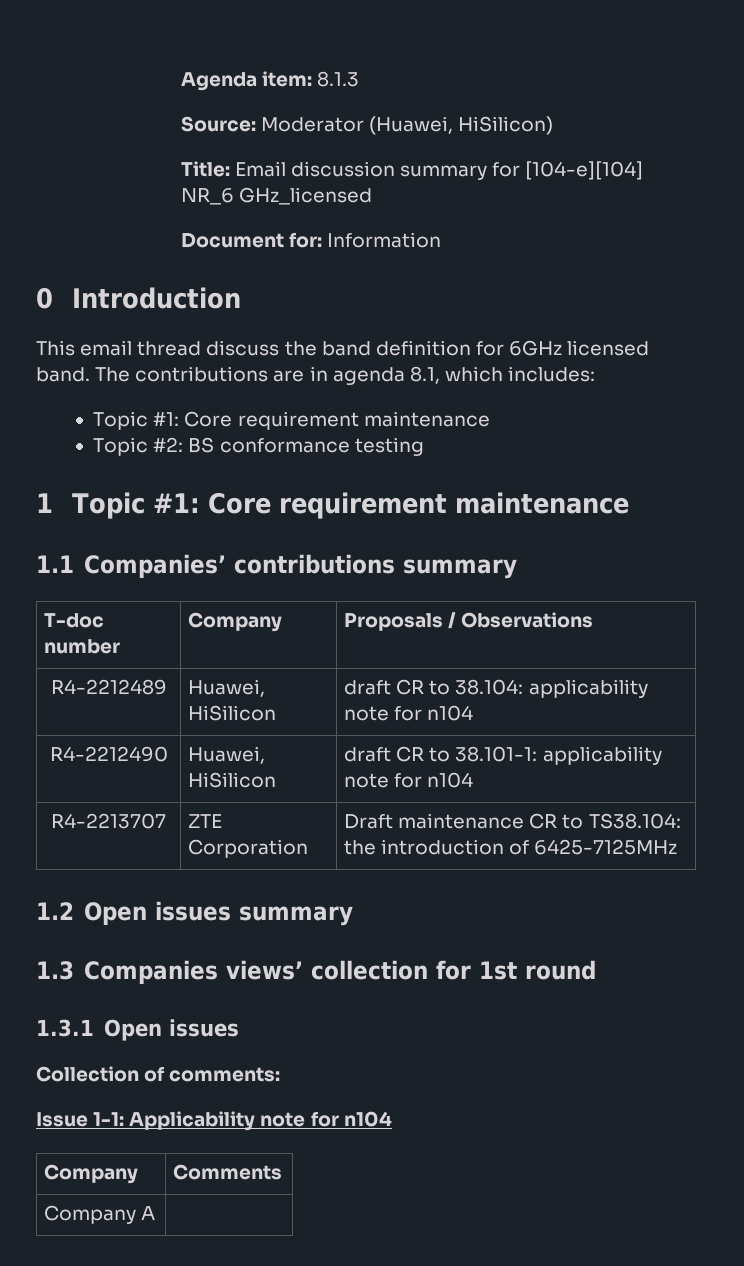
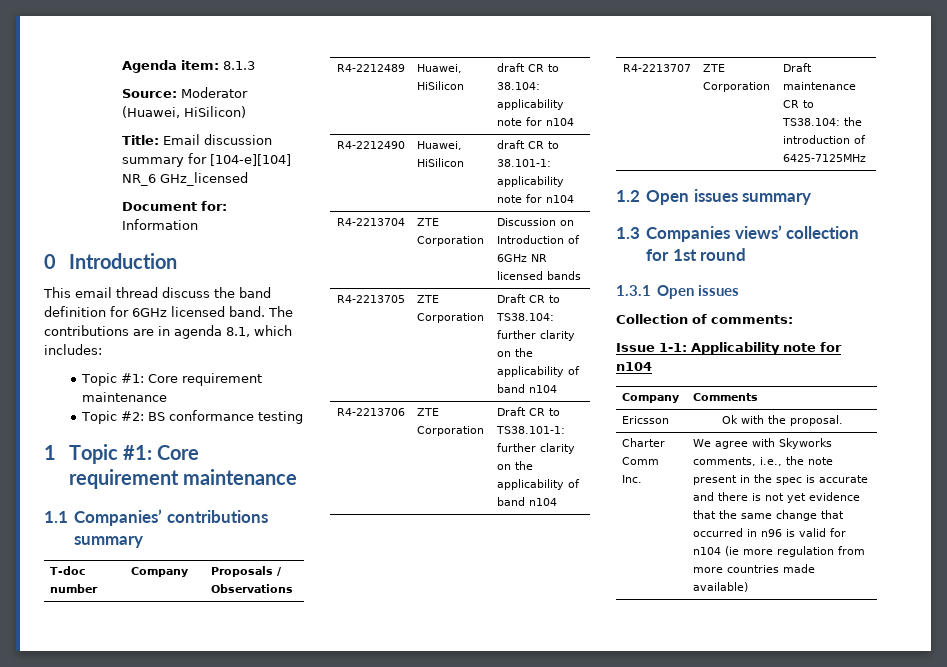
+ R4-2213704 | ZTE Corporation | Discussion on Introduction of 6GHz NR licensed bands
+ R4-2213705 | ZTE Corporation | Draft CR to TS38.104: further clarity on the applicability of band n104
+ R4-2213706 | ZTE Corporation | Draft CR to TS38.101-1: further clarity on the applicability of band n104
- Company A |
+ Ericsson | Ok with the proposal.
+ Charter Comm Inc. | We agree with Skyworks comments, i.e., the note present in the spec is accurate and there is not yet evidence that the same change that occurred in n96 is valid for n104 (ie more regulation from more countries made available)

